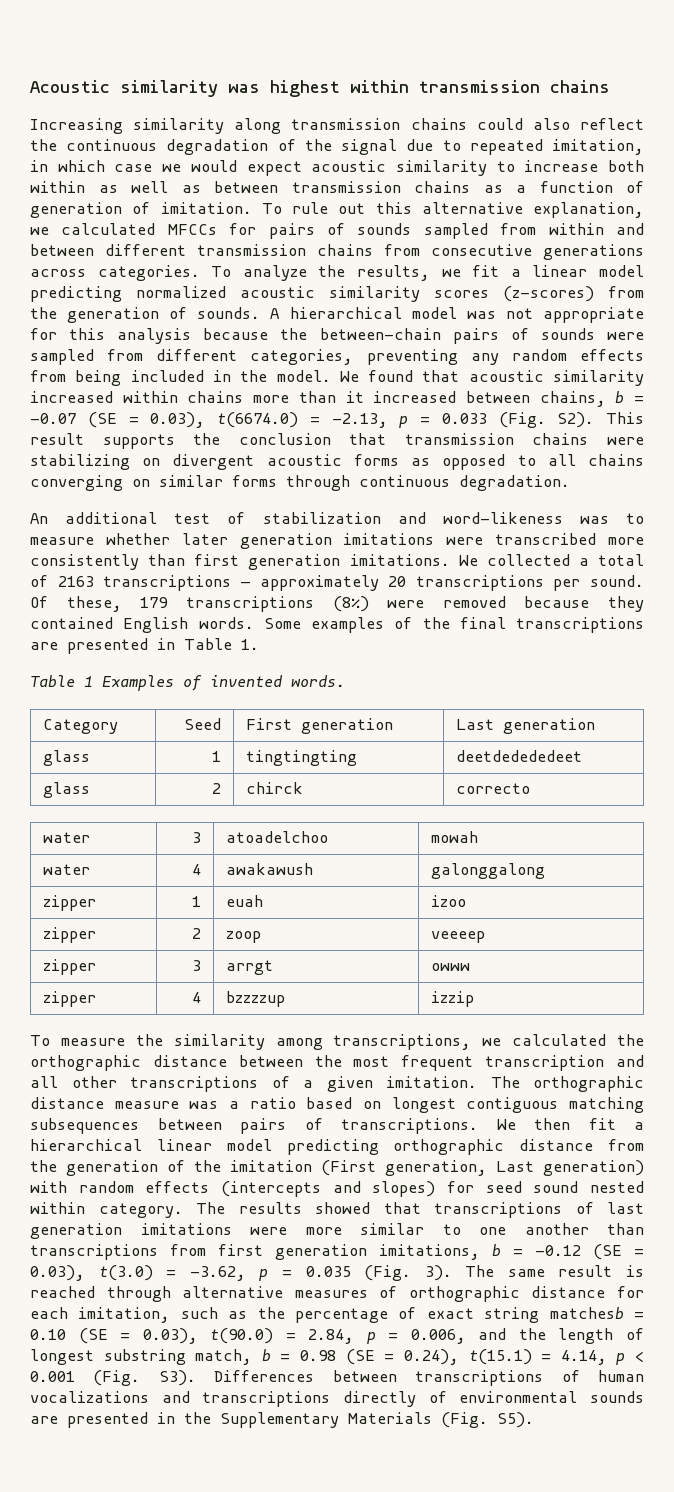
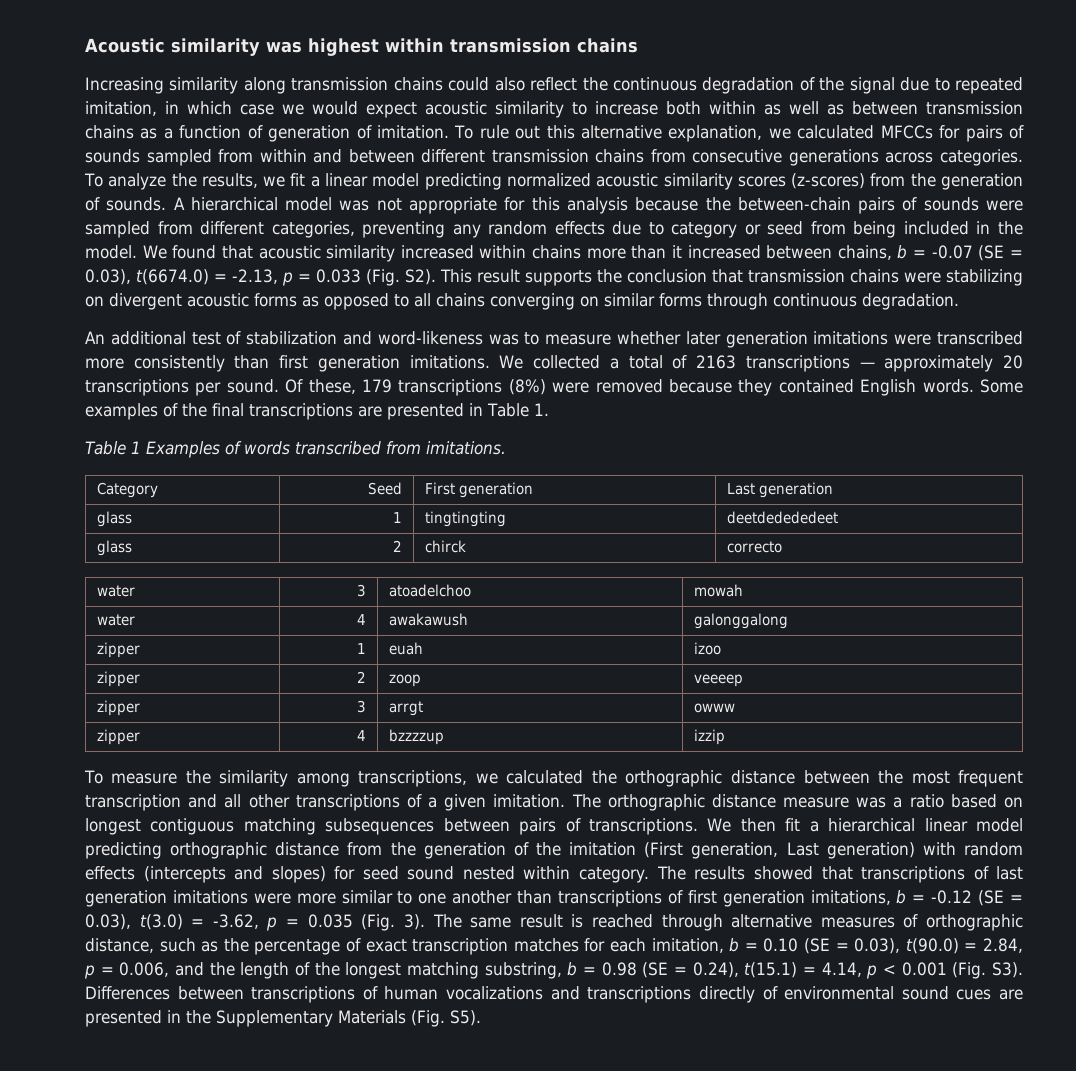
- A hierarchical model was not appropriate for this analysis because the between-chain pairs of sounds were sampled from different categories, preventing any random effects from being included in the model.
+ A hierarchical model was not appropriate for this analysis because the between-chain pairs of sounds were sampled from different categories, preventing any random effects due to category or seed from being included in the model.
- Table 1 Examples of invented words.
+ Table 1 Examples of words transcribed from imitations.
- The results showed that transcriptions of last generation imitations were more similar to one another than transcriptions from first generation imitations, b = -0.12 (SE = 0.03), t(3.0) = -3.62, p = 0.035 (Fig. 3).
+ The results showed that transcriptions of last generation imitations were more similar to one another than transcriptions of first generation imitations, b = -0.12 (SE = 0.03), t(3.0) = -3.62, p = 0.035 (Fig. 3).
- The same result is reached through alternative measures of orthographic distance for each imitation, such as the percentage of exact string matchesb = 0.10 (SE = 0.03), t(90.0) = 2.84, p = 0.006, and the length of longest substring match, b = 0.98 (SE = 0.24), t(15.1) = 4.14, p < 0.001 (Fig. S3). Differences between transcriptions of human vocalizations and transcriptions directly of environmental sounds are presented in the Supplementary Materials (Fig. S5).
+ The same result is reached through alternative measures of orthographic distance, such as the percentage of exact transcription matches for each imitation, b = 0.10 (SE = 0.03), t(90.0) = 2.84, p = 0.006, and the length of the longest matching substring, b = 0.98 (SE = 0.24), t(15.1) = 4.14, p < 0.001 (Fig. S3). Differences between transcriptions of human vocalizations and transcriptions directly of environmental sound cues are presented in the Supplementary Materials (Fig. S5).

